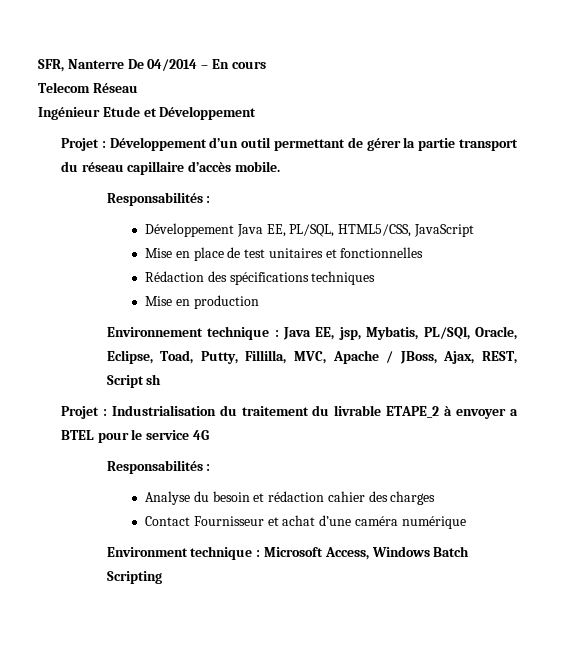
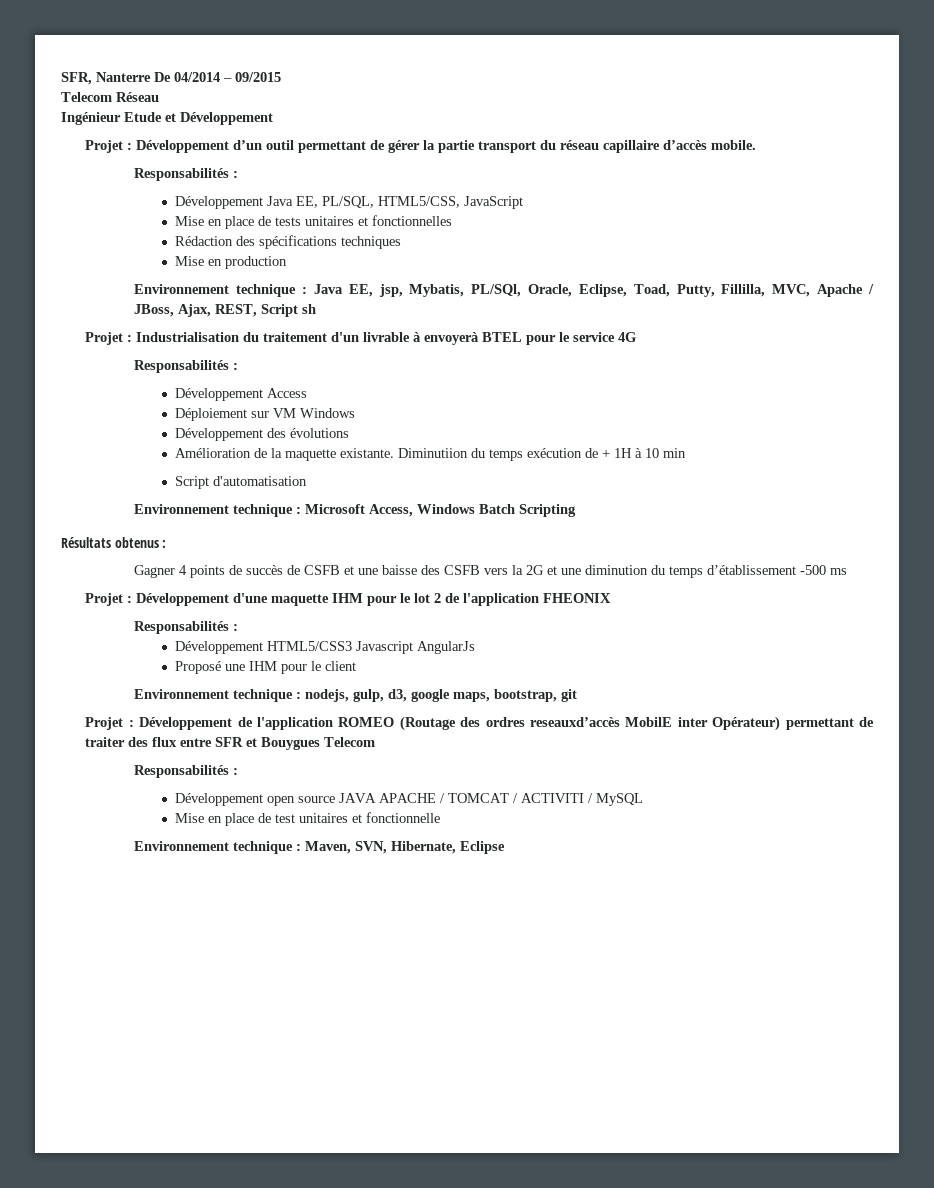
- SFR, Nanterre De 04/2014 – En cours
+ SFR, Nanterre De 04/2014 – 09/2015
- Mise en place de test unitaires et fonctionnelles
+ Mise en place de tests unitaires et fonctionnelles
- Projet : Industrialisation du traitement du livrable ETAPE_2 à envoyer a BTEL pour le service 4G
+ Projet : Industrialisation du traitement d'un livrable à envoyerà BTEL pour le service 4G
- Analyse du besoin et rédaction cahier des charges
- Contact Fournisseur et achat d’une caméra numérique
- Environment technique : Microsoft Access, Windows Batch Scripting
+ Développement Access
+ Déploiement sur VM Windows
+ Développement des évolutions
+ Amélioration de la maquette existante. Diminutiion du temps exécution de + 1H à 10 min
+ Script d'automatisation
+ Environnement technique : Microsoft Access, Windows Batch Scripting
+ Résultats obtenus :
+ Gagner 4 points de succès de CSFB et une baisse des CSFB vers la 2G et une diminution du temps d’établissement -500 ms
+ Projet : Développement d'une maquette IHM pour le lot 2 de l'application FHEONIX
+ Responsabilités :
+ Développement HTML5/CSS3 Javascript AngularJs
+ Proposé une IHM pour le client
+ Environnement technique : nodejs, gulp, d3, google maps, bootstrap, git
+ Projet : Développement de l'application ROMEO (Routage des ordres reseauxd’accès MobilE inter Opérateur) permettant de traiter des flux entre SFR et Bouygues Telecom
+ Responsabilités :
+ Développement open source JAVA APACHE / TOMCAT / ACTIVITI / MySQL
+ Mise en place de test unitaires et fonctionnelle
+ Environnement technique : Maven, SVN, Hibernate, Eclipse

